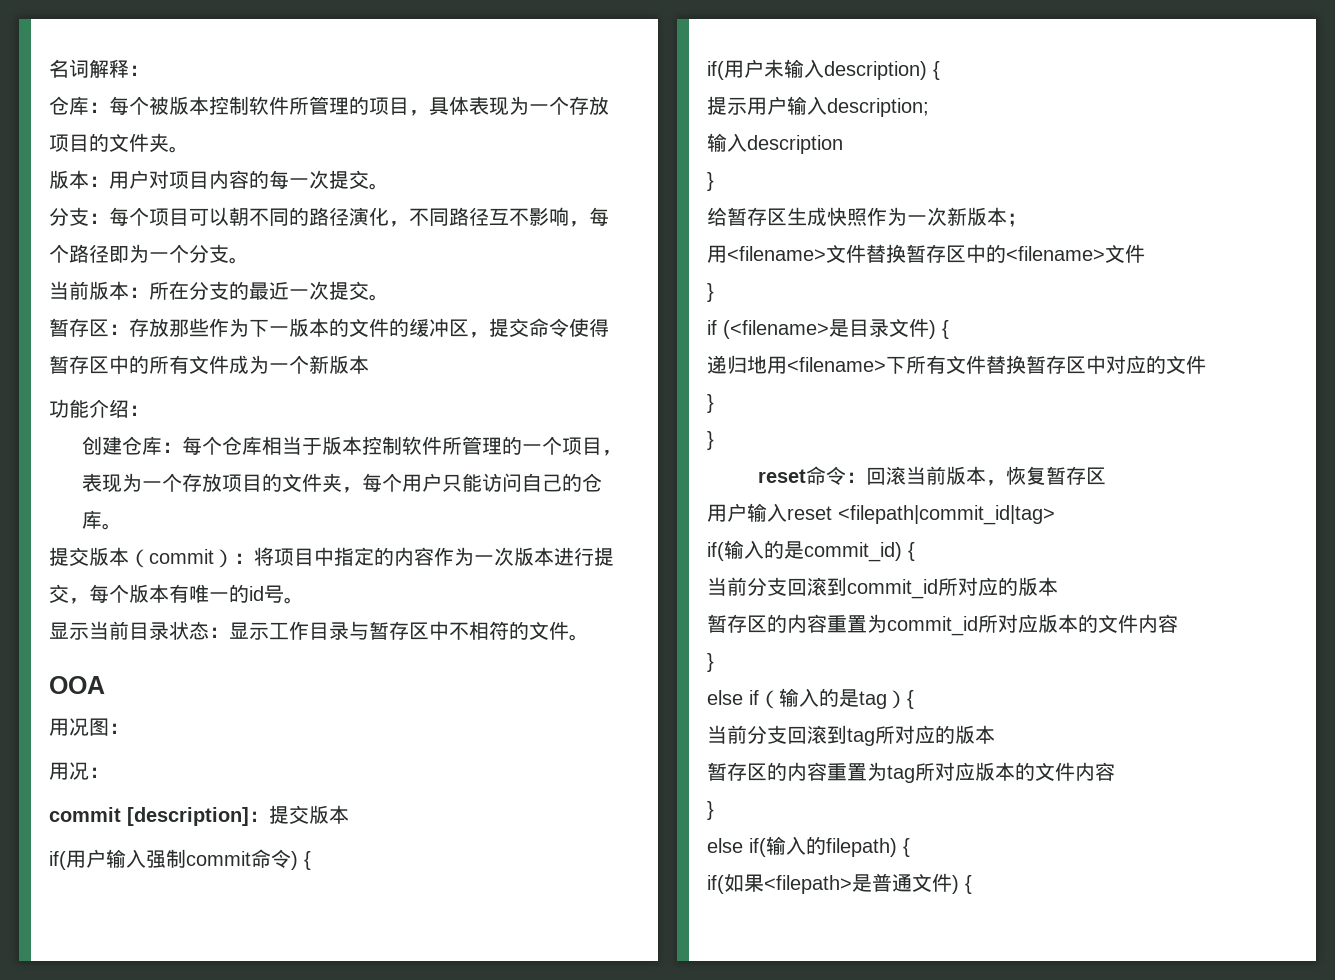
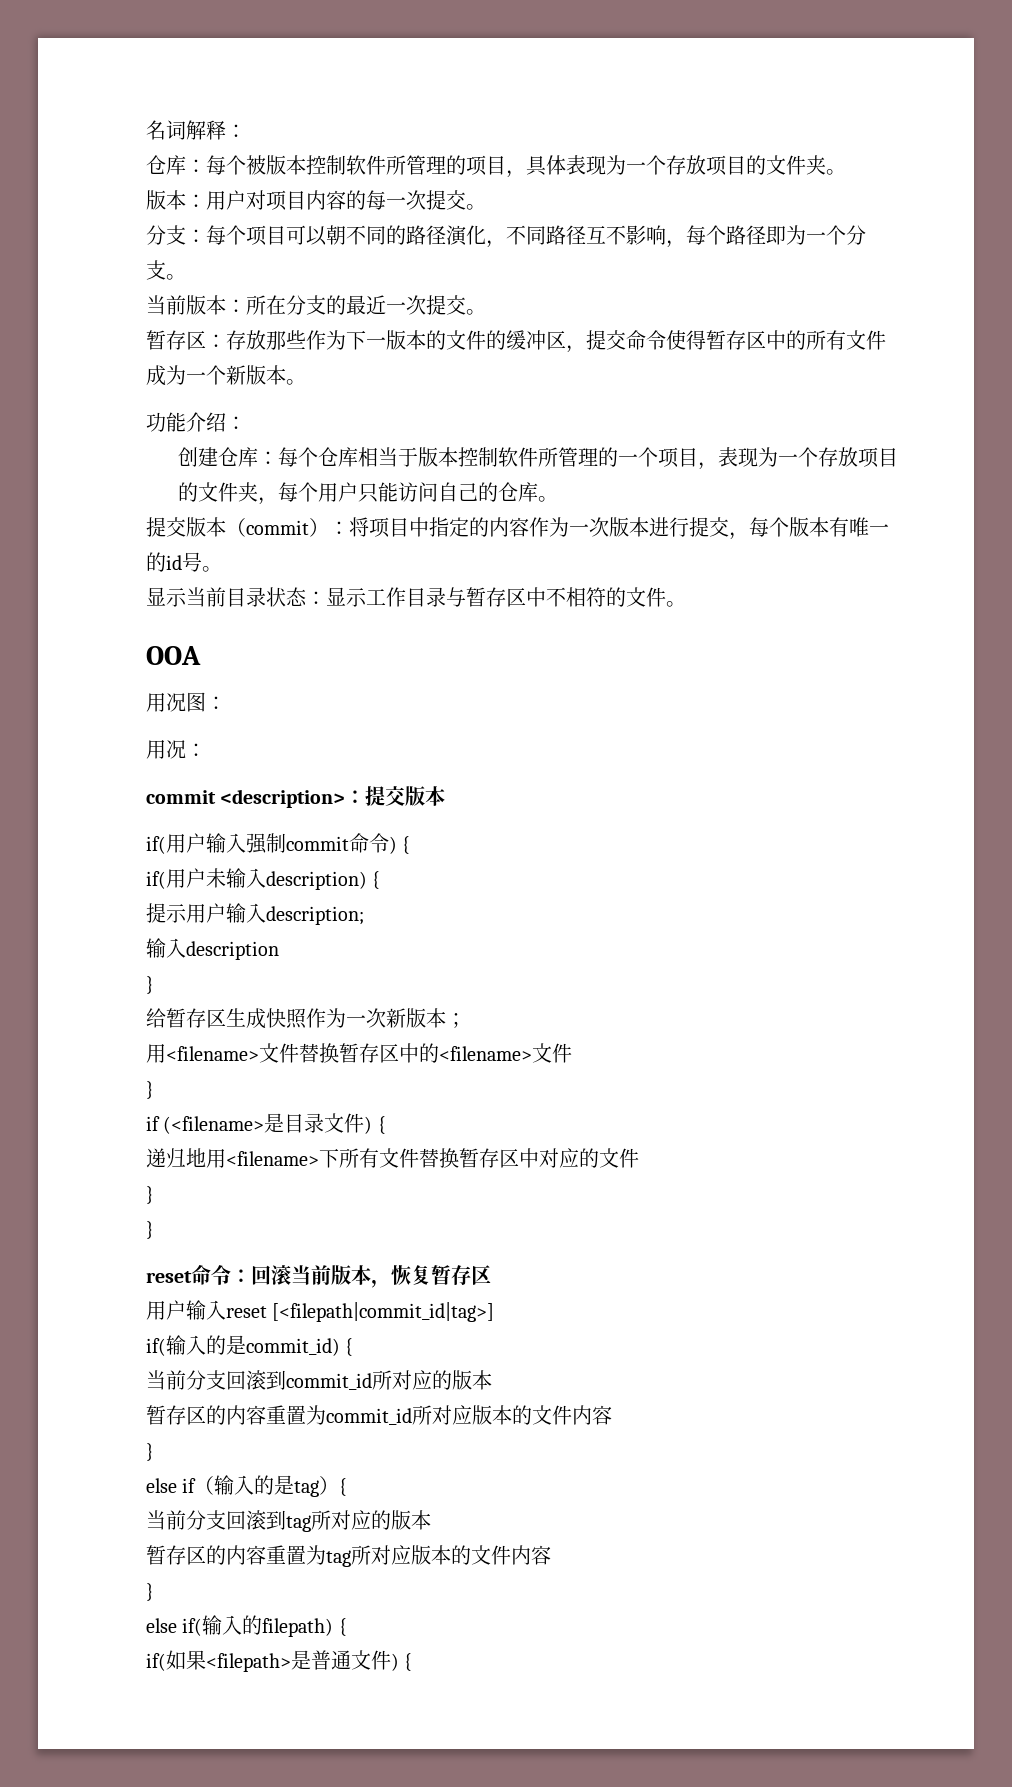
- 暂存区：存放那些作为下一版本的文件的缓冲区，提交命令使得暂存区中的所有文件成为一个新版本
+ 暂存区：存放那些作为下一版本的文件的缓冲区，提交命令使得暂存区中的所有文件成为一个新版本。
- commit [description]：提交版本
+ commit <description>：提交版本
- 用户输入reset <filepath|commit_id|tag>
+ 用户输入reset [<filepath|commit_id|tag>]

